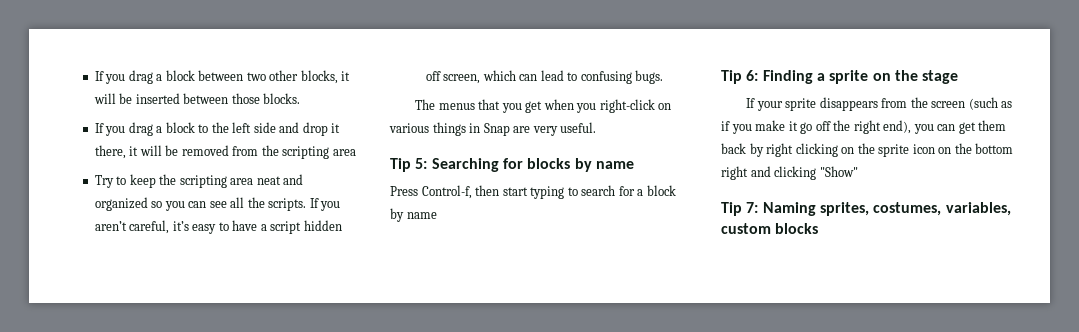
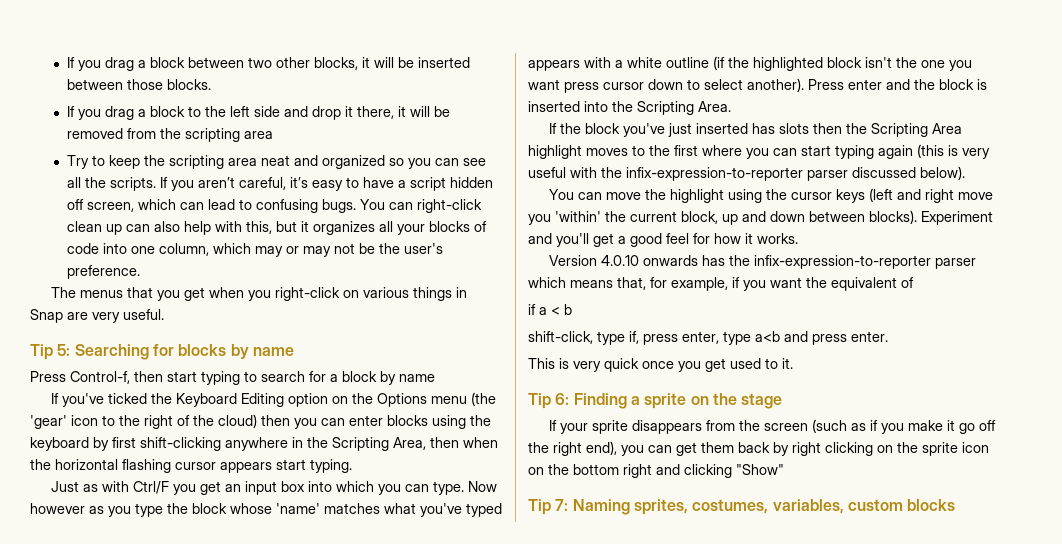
+ You can right-click clean up can also help with this, but it organizes all your blocks of code into one column, which may or may not be the user's preference.
+ If you've ticked the Keyboard Editing option on the Options menu (the 'gear' icon to the right of the cloud) then you can enter blocks using the keyboard by first shift-clicking anywhere in the Scripting Area, then when the horizontal flashing cursor appears start typing.
+ Just as with Ctrl/F you get an input box into which you can type. Now however as you type the block whose 'name' matches what you've typed appears with a white outline (if the highlighted block isn't the one you want press cursor down to select another). Press enter and the block is inserted into the Scripting Area.
+ If the block you've just inserted has slots then the Scripting Area highlight moves to the first where you can start typing again (this is very useful with the infix-expression-to-reporter parser discussed below).
+ You can move the highlight using the cursor keys (left and right move you 'within' the current block, up and down between blocks). Experiment and you'll get a good feel for how it works.
+ Version 4.0.10 onwards has the infix-expression-to-reporter parser which means that, for example, if you want the equivalent of
+ if a < b
+ shift-click, type if, press enter, type a<b and press enter.
+ This is very quick once you get used to it.

